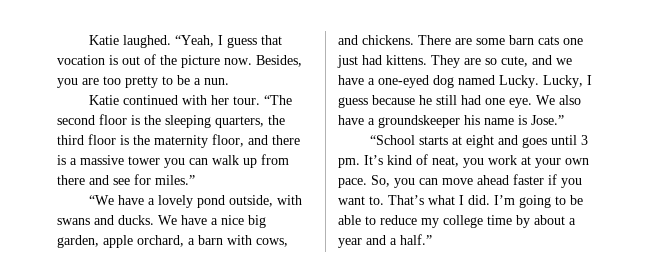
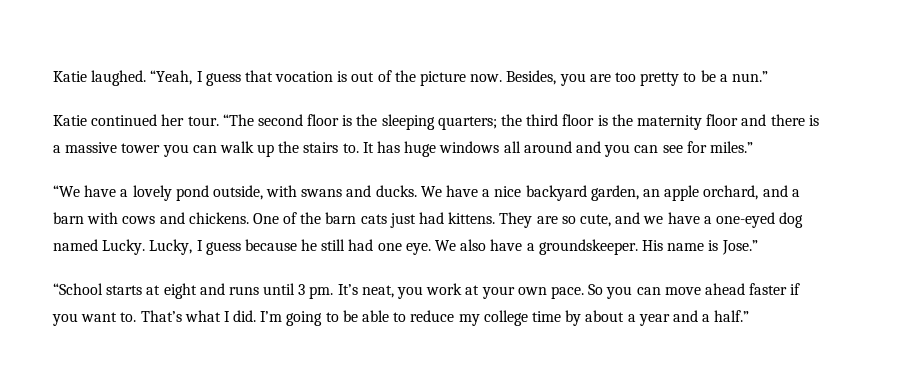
- Besides, you are too pretty to be a nun.
+ Besides, you are too pretty to be a nun.”
- Katie continued with her tour.
+ Katie continued her tour.
- “The second floor is the sleeping quarters, the third floor is the maternity floor, and there is a massive tower you can walk up from there and see for miles.”
+ “The second floor is the sleeping quarters; the third floor is the maternity floor and there is a massive tower you can walk up the stairs to. It has huge windows all around and you can see for miles.”
- We have a nice big garden, apple orchard, a barn with cows, and chickens.
+ We have a nice backyard garden, an apple orchard, and a barn with cows and chickens.
- There are some barn cats one just had kittens.
+ One of the barn cats just had kittens.
- We also have a groundskeeper his name is Jose.”
+ We also have a groundskeeper. His name is Jose.”
- “School starts at eight and goes until 3 pm.
+ “School starts at eight and runs until 3 pm.
- It’s kind of neat, you work at your own pace.
+ It’s neat, you work at your own pace.
- So, you can move ahead faster if you want to.
+ So you can move ahead faster if you want to.

